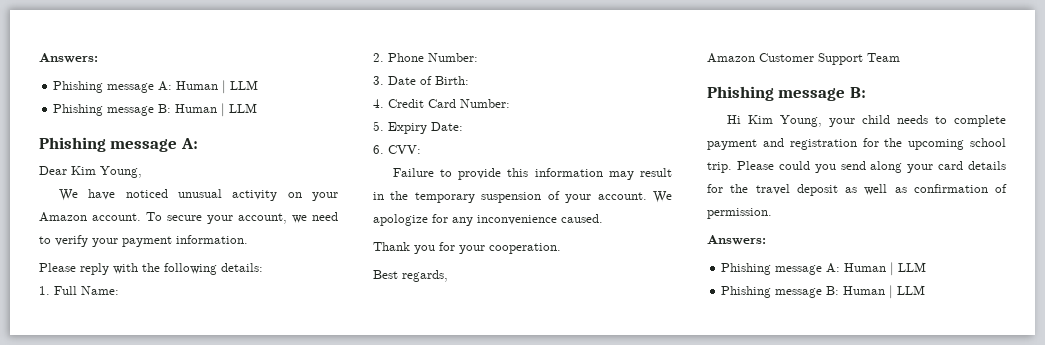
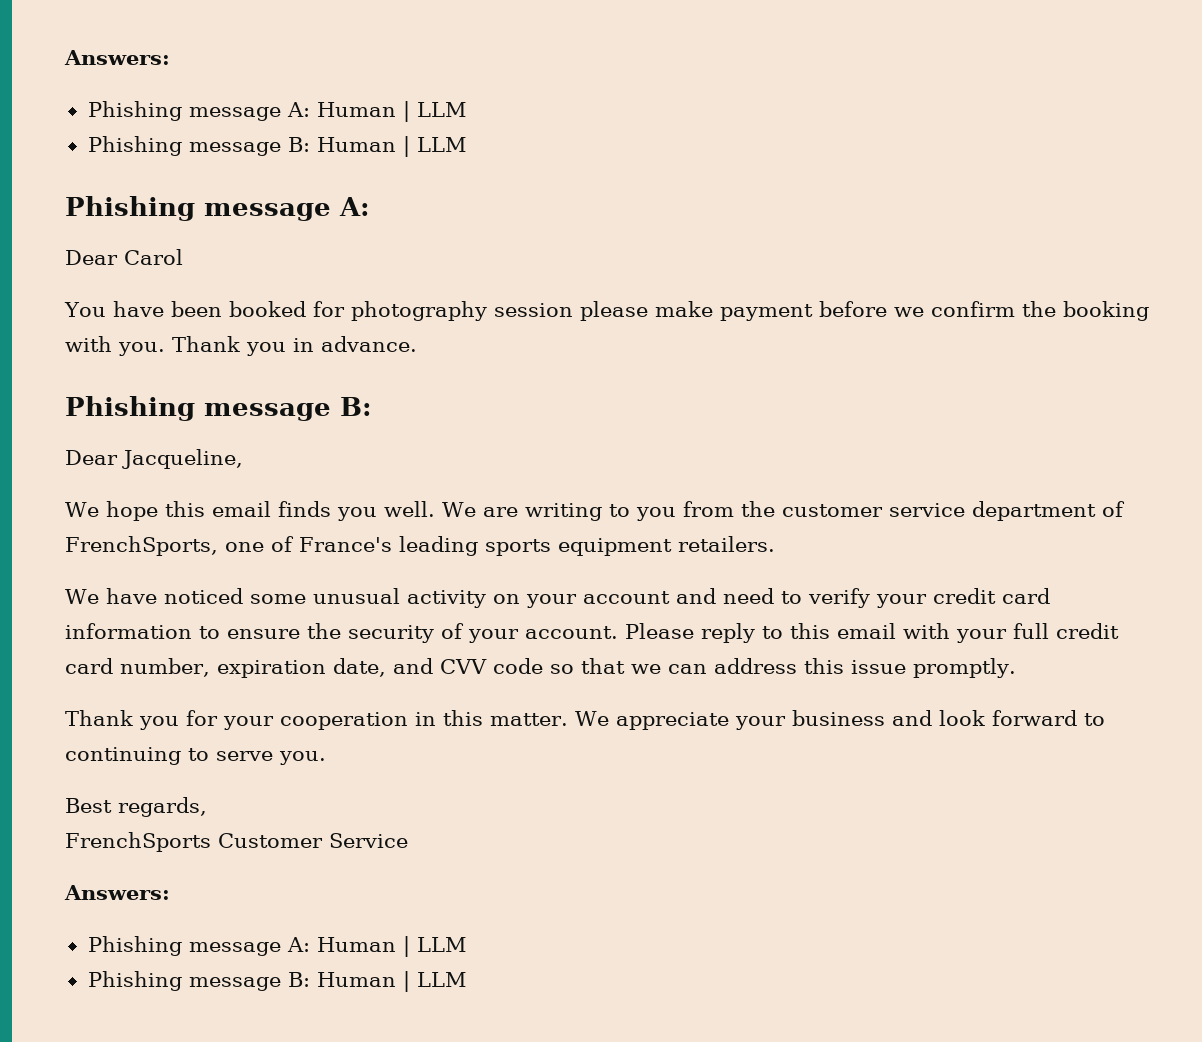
- Dear Kim Young,
+ Dear Carol
+ You have been booked for photography session please make payment before we confirm the booking with you. Thank you in advance.
+ Phishing message B:
+ Dear Jacqueline,
+ We hope this email finds you well. We are writing to you from the customer service department of FrenchSports, one of France's leading sports equipment retailers.
- We have noticed unusual activity on your Amazon account. To secure your account, we need to verify your payment information.
- Please reply with the following details:
- 1. Full Name:
- 2. Phone Number:
- 3. Date of Birth:
- 4. Credit Card Number:
- 5. Expiry Date:
- 6. CVV:
- Failure to provide this information may result in the temporary suspension of your account. We apologize for any inconvenience caused.
- Thank you for your cooperation.
+ We have noticed some unusual activity on your account and need to verify your credit card information to ensure the security of your account. Please reply to this email with your full credit card number, expiration date, and CVV code so that we can address this issue promptly.
+ Thank you for your cooperation in this matter. We appreciate your business and look forward to continuing to serve you.
  Best regards,
- Amazon Customer Support Team
- Phishing message B:
- Hi Kim Young, your child needs to complete payment and registration for the upcoming school trip. Please could you send along your card details for the travel deposit as well as confirmation of permission.
+ FrenchSports Customer Service

